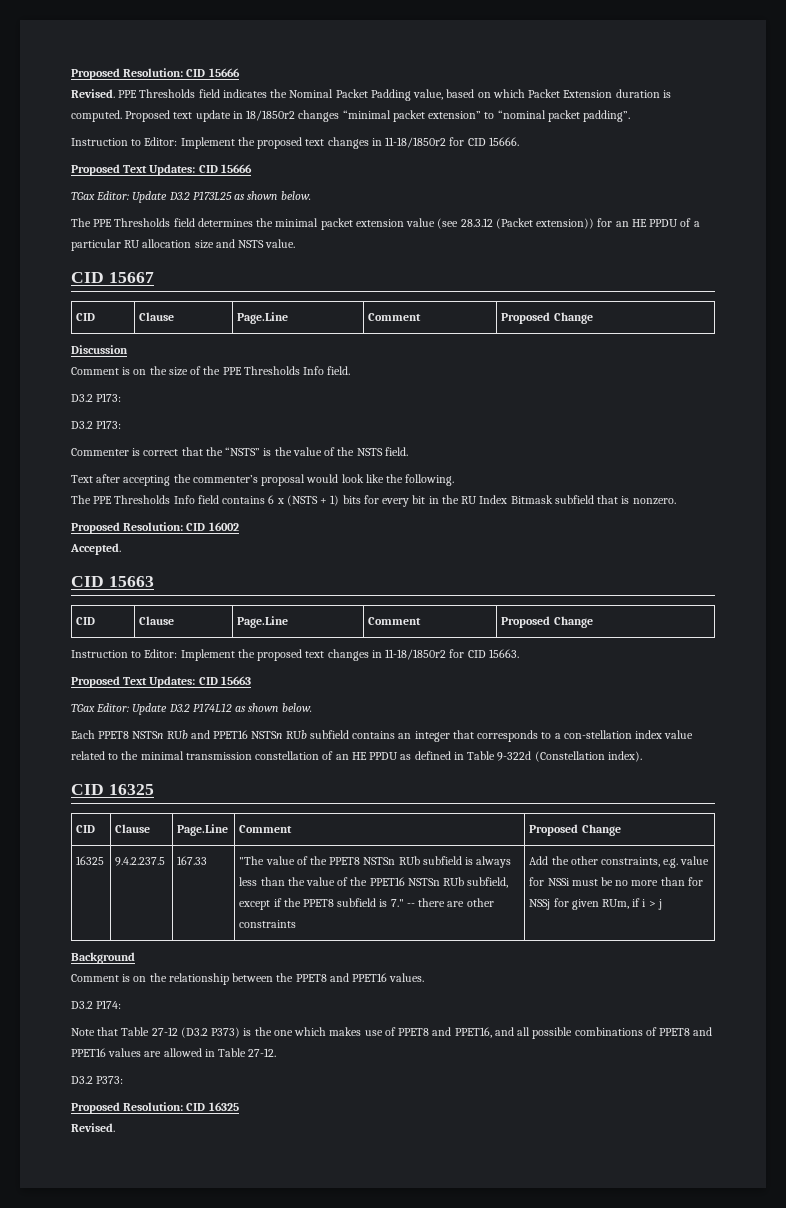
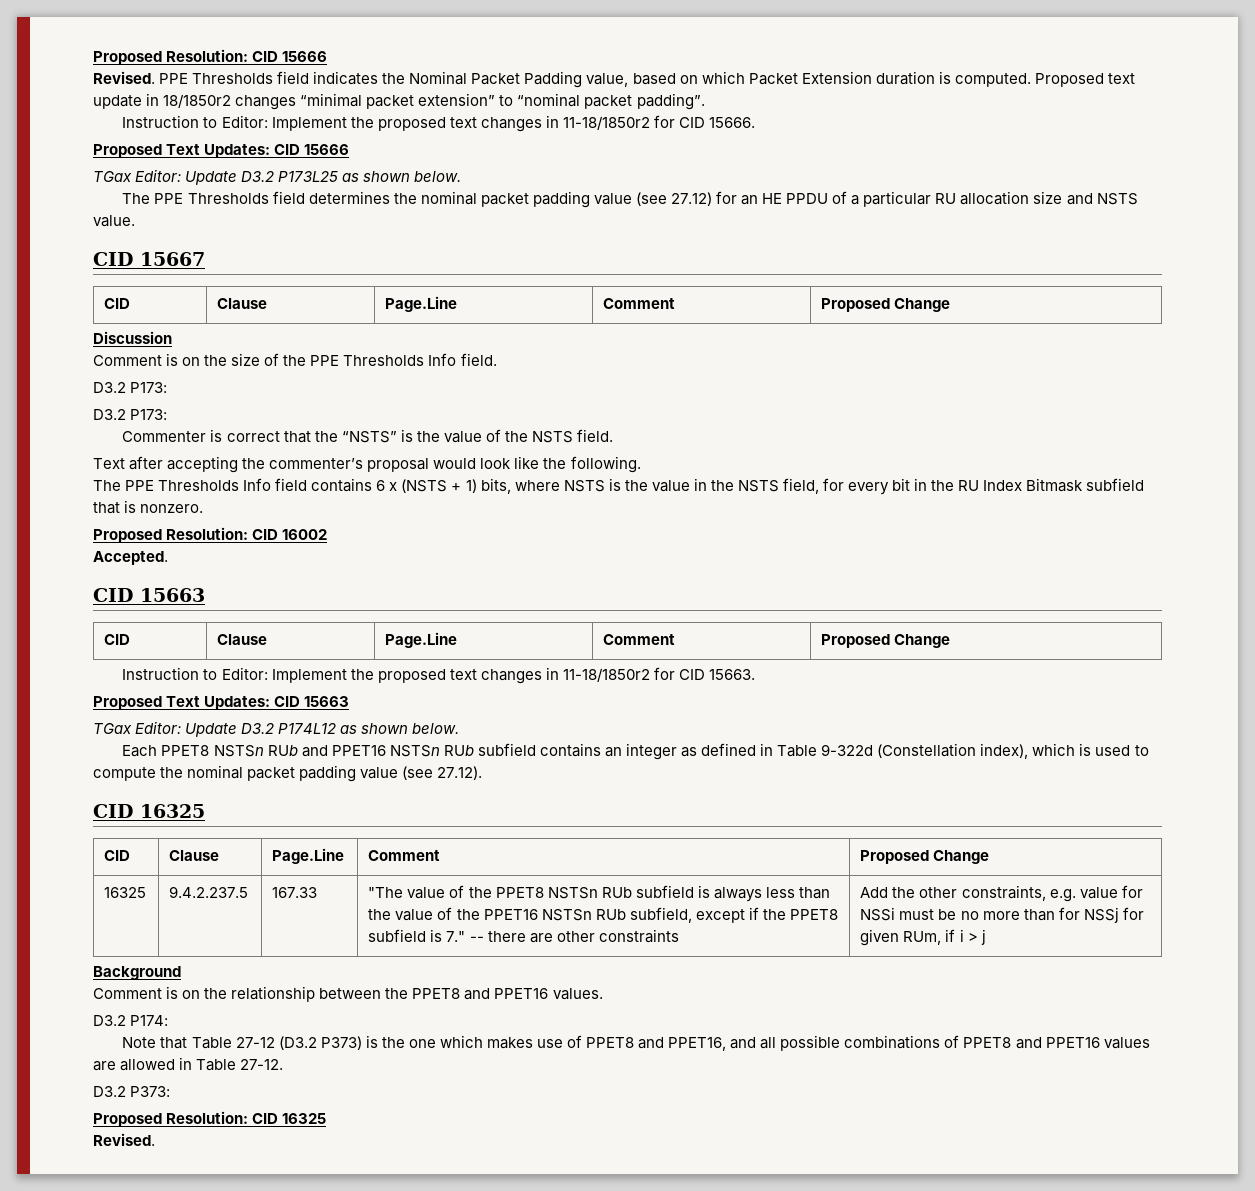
- The PPE Thresholds field determines the minimal packet extension value (see 28.3.12 (Packet extension)) for an HE PPDU of a particular RU allocation size and NSTS value.
+ The PPE Thresholds field determines the nominal packet padding value (see 27.12) for an HE PPDU of a particular RU allocation size and NSTS value.
- The PPE Thresholds Info field contains 6 x (NSTS + 1) bits for every bit in the RU Index Bitmask subfield that is nonzero.
+ The PPE Thresholds Info field contains 6 x (NSTS + 1) bits, where NSTS is the value in the NSTS field, for every bit in the RU Index Bitmask subfield that is nonzero.
- Each PPET8 NSTSn RUb and PPET16 NSTSn RUb subfield contains an integer that corresponds to a con-stellation index value related to the minimal transmission constellation of an HE PPDU as defined in Table 9-322d (Constellation index).
+ Each PPET8 NSTSn RUb and PPET16 NSTSn RUb subfield contains an integer as defined in Table 9-322d (Constellation index), which is used to compute the nominal packet padding value (see 27.12).

